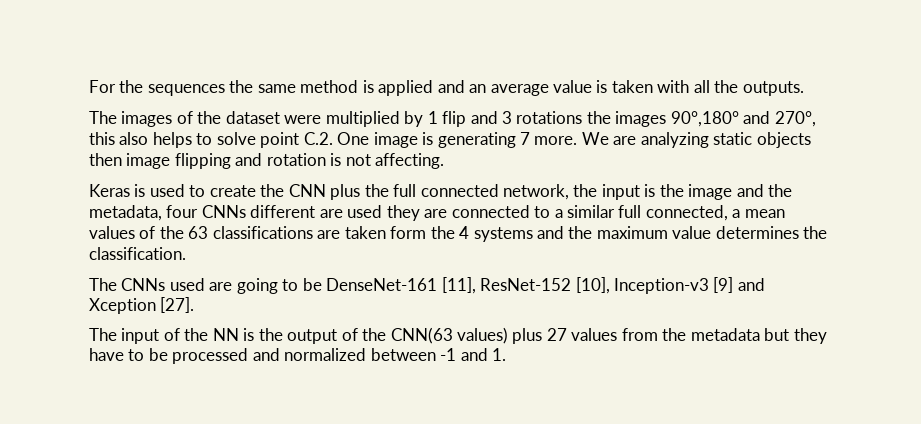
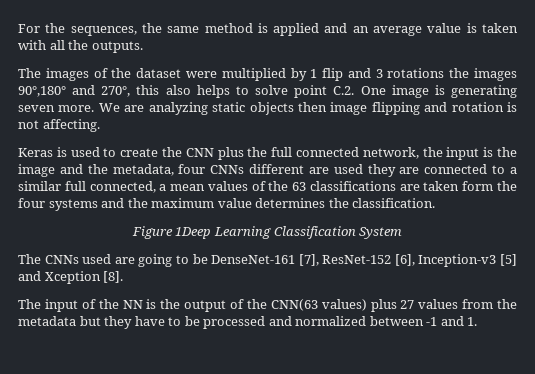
- For the sequences the same method is applied and an average value is taken with all the outputs.
+ For the sequences, the same method is applied and an average value is taken with all the outputs.
- The images of the dataset were multiplied by 1 flip and 3 rotations the images 90°,180° and 270°, this also helps to solve point C.2. One image is generating 7 more.
+ The images of the dataset were multiplied by 1 flip and 3 rotations the images 90°,180° and 270°, this also helps to solve point C.2. One image is generating seven more.
- Keras is used to create the CNN plus the full connected network, the input is the image and the metadata, four CNNs different are used they are connected to a similar full connected, a mean values of the 63 classifications are taken form the 4 systems and the maximum value determines the classification.
+ Keras is used to create the CNN plus the full connected network, the input is the image and the metadata, four CNNs different are used they are connected to a similar full connected, a mean values of the 63 classifications are taken form the four systems and the maximum value determines the classification.
+ Figure 1Deep Learning Classification System
- The CNNs used are going to be DenseNet-161 [11], ResNet-152 [10], Inception-v3 [9] and Xception [27].
+ The CNNs used are going to be DenseNet-161 [7], ResNet-152 [6], Inception-v3 [5] and Xception [8].

